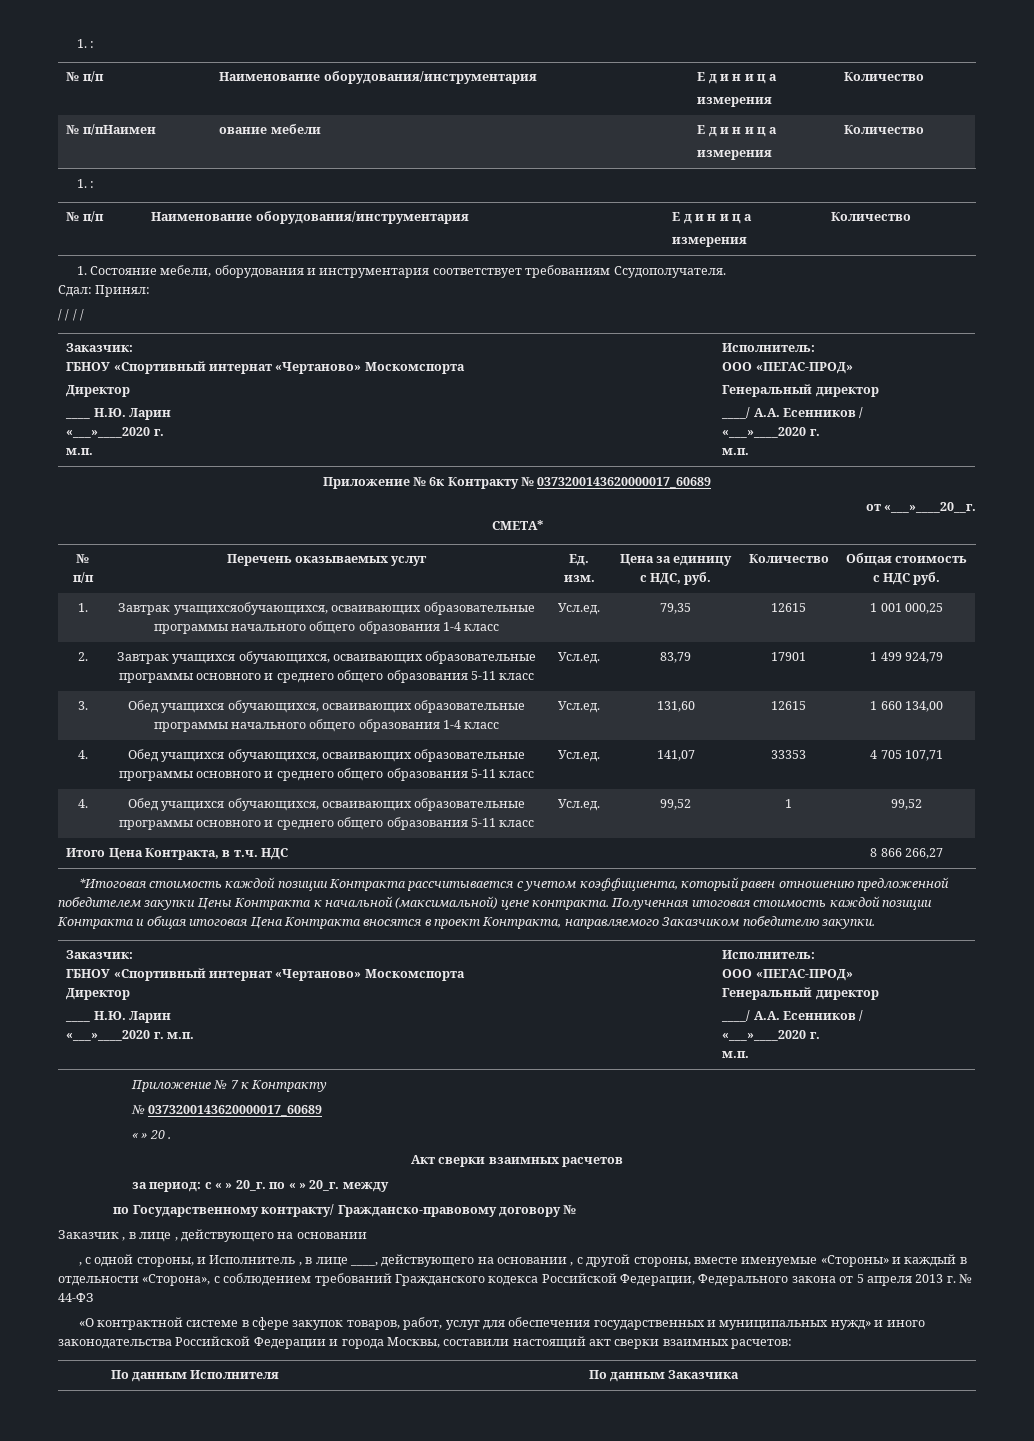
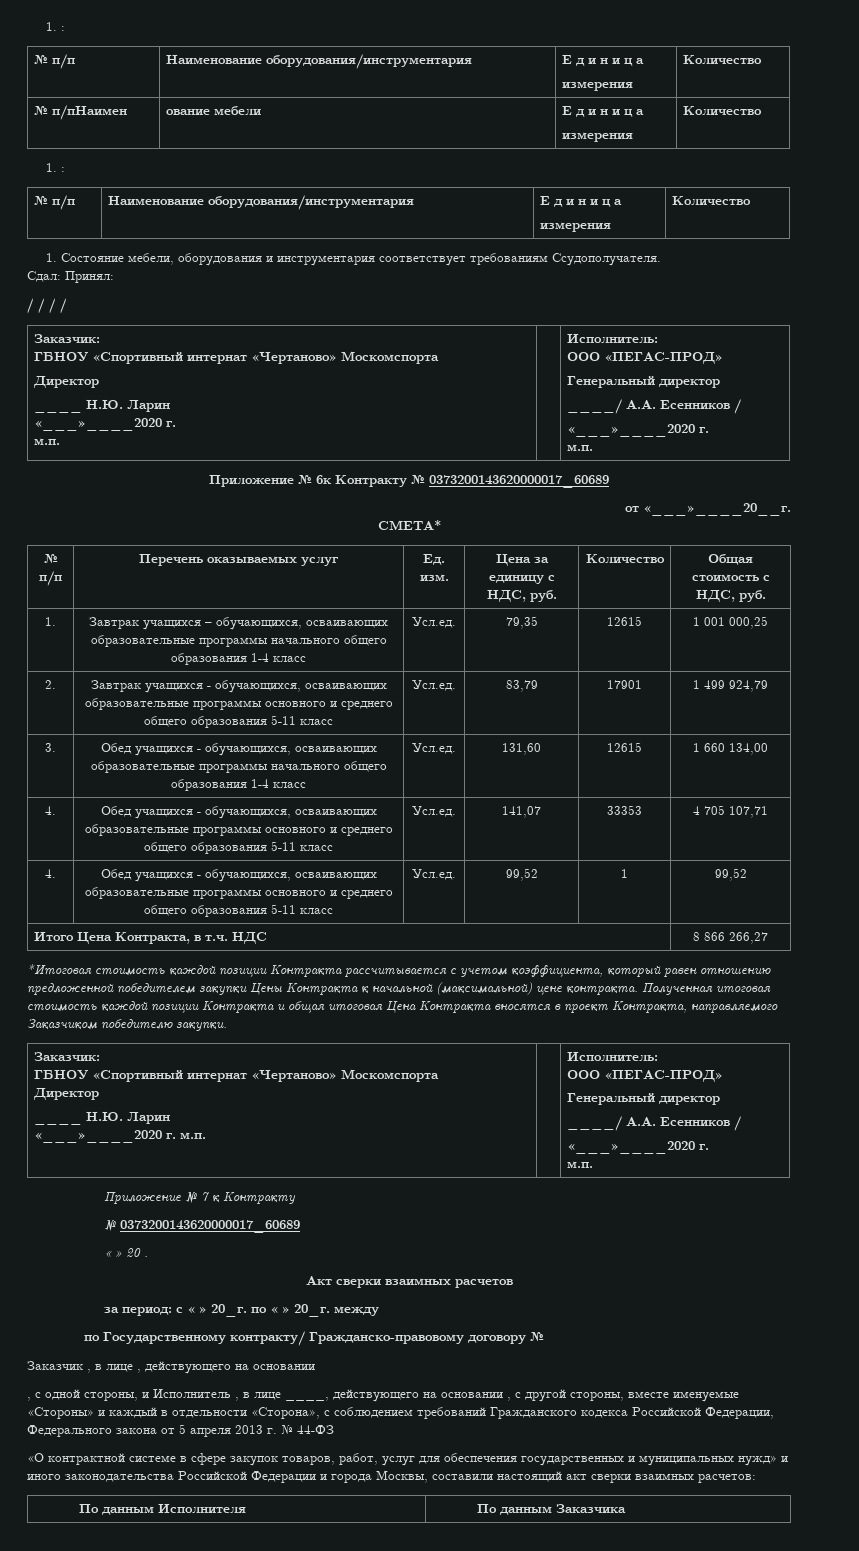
- № п/п | Перечень оказываемых услуг | Ед. изм. | Цена за единицу с НДС, руб. | Количество | Общая стоимость с НДС руб.
+ № п/п | Перечень оказываемых услуг | Ед. изм. | Цена за единицу с НДС, руб. | Количество | Общая стоимость с НДС, руб.
- 1. | Завтрак учащихсяобучающихся, осваивающих образовательные программы начального общего образования 1-4 класс | Усл.ед. | 79,35 | 12615 | 1 001 000,25
+ 1. | Завтрак учащихся – обучающихся, осваивающих образовательные программы начального общего образования 1-4 класс | Усл.ед. | 79,35 | 12615 | 1 001 000,25
- 2. | Завтрак учащихся обучающихся, осваивающих образовательные программы основного и среднего общего образования 5-11 класс | Усл.ед. | 83,79 | 17901 | 1 499 924,79
+ 2. | Завтрак учащихся - обучающихся, осваивающих образовательные программы основного и среднего общего образования 5-11 класс | Усл.ед. | 83,79 | 17901 | 1 499 924,79
- 3. | Обед учащихся обучающихся, осваивающих образовательные программы начального общего образования 1-4 класс | Усл.ед. | 131,60 | 12615 | 1 660 134,00
+ 3. | Обед учащихся - обучающихся, осваивающих образовательные программы начального общего образования 1-4 класс | Усл.ед. | 131,60 | 12615 | 1 660 134,00
- 4. | Обед учащихся обучающихся, осваивающих образовательные программы основного и среднего общего образования 5-11 класс | Усл.ед. | 141,07 | 33353 | 4 705 107,71
+ 4. | Обед учащихся - обучающихся, осваивающих образовательные программы основного и среднего общего образования 5-11 класс | Усл.ед. | 141,07 | 33353 | 4 705 107,71
- 4. | Обед учащихся обучающихся, осваивающих образовательные программы основного и среднего общего образования 5-11 класс | Усл.ед. | 99,52 | 1 | 99,52
+ 4. | Обед учащихся - обучающихся, осваивающих образовательные программы основного и среднего общего образования 5-11 класс | Усл.ед. | 99,52 | 1 | 99,52

